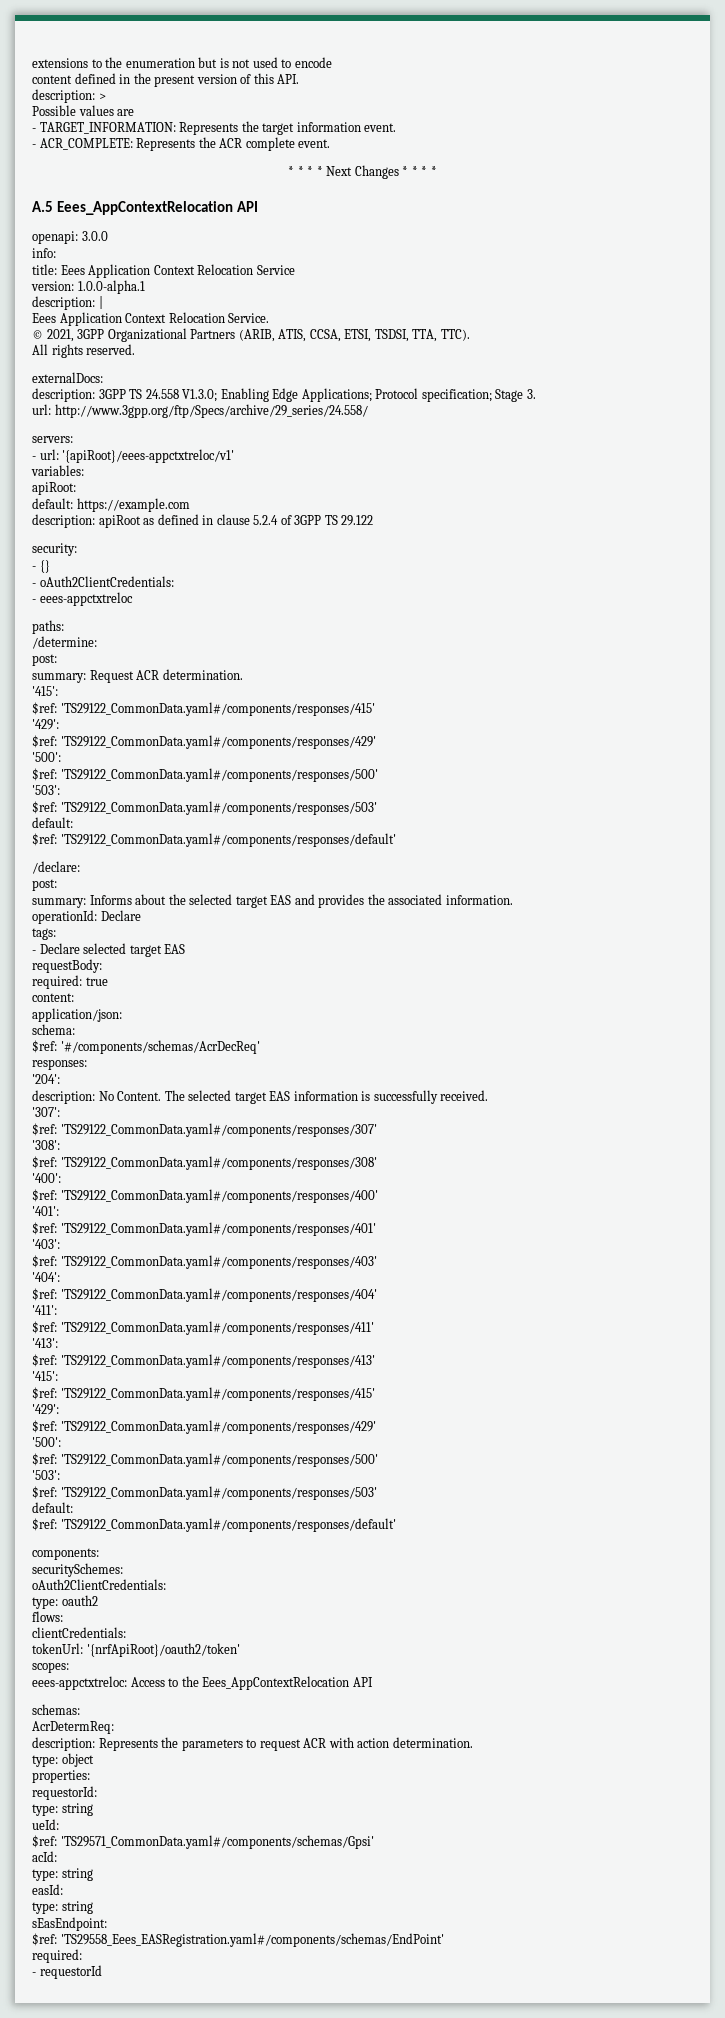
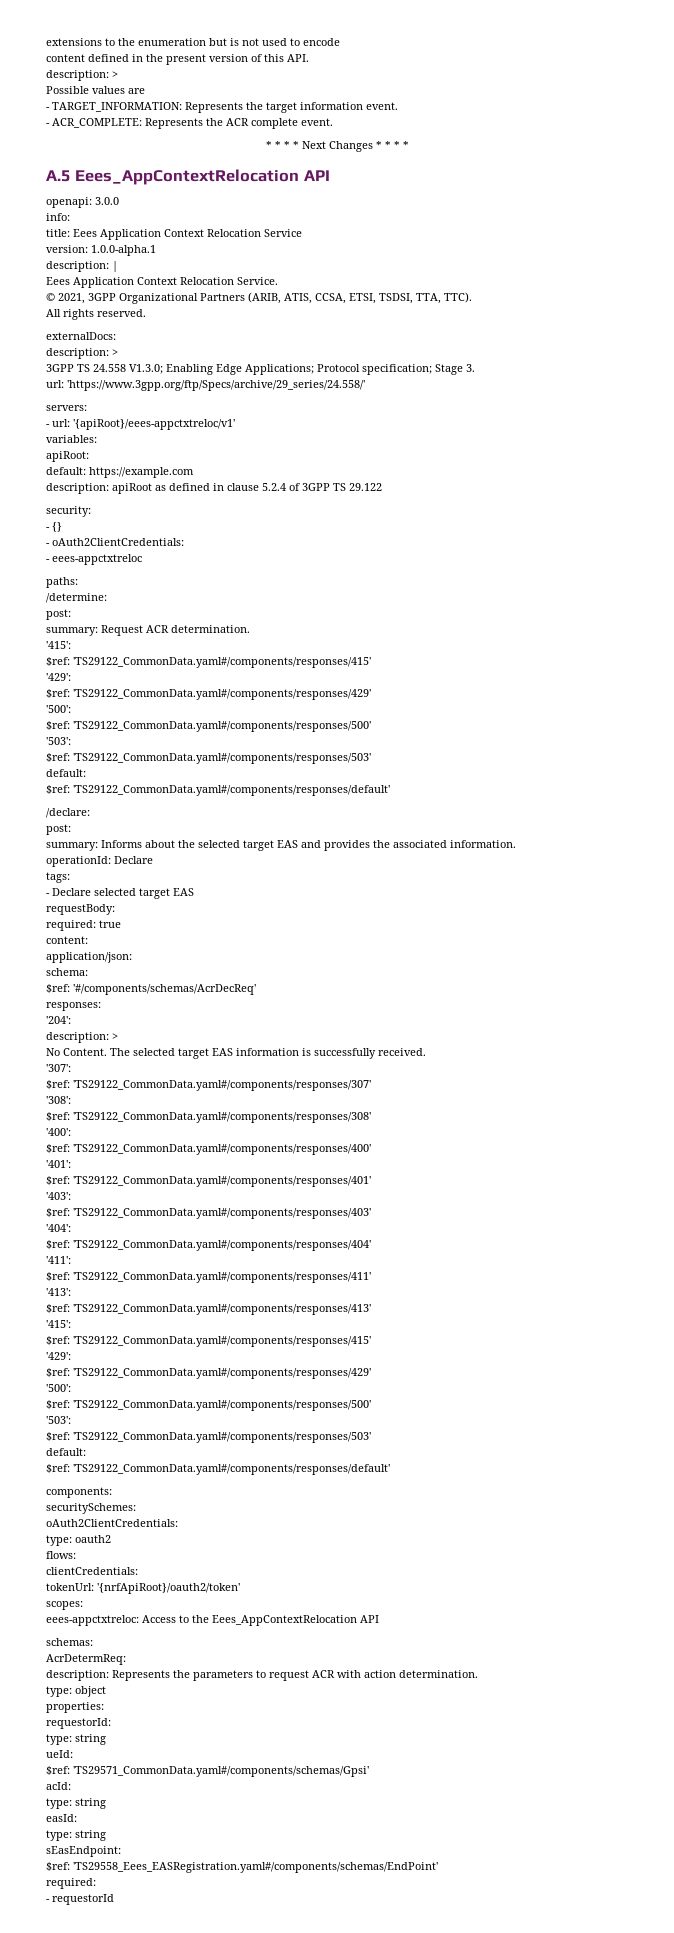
  externalDocs:
- description: 3GPP TS 24.558 V1.3.0; Enabling Edge Applications; Protocol specification; Stage 3.
+ description: >
+ 3GPP TS 24.558 V1.3.0; Enabling Edge Applications; Protocol specification; Stage 3.
- url: http://www.3gpp.org/ftp/Specs/archive/29_series/24.558/
+ url: 'https://www.3gpp.org/ftp/Specs/archive/29_series/24.558/'
  '204':
- description: No Content.
+ description: >
+ No Content.

